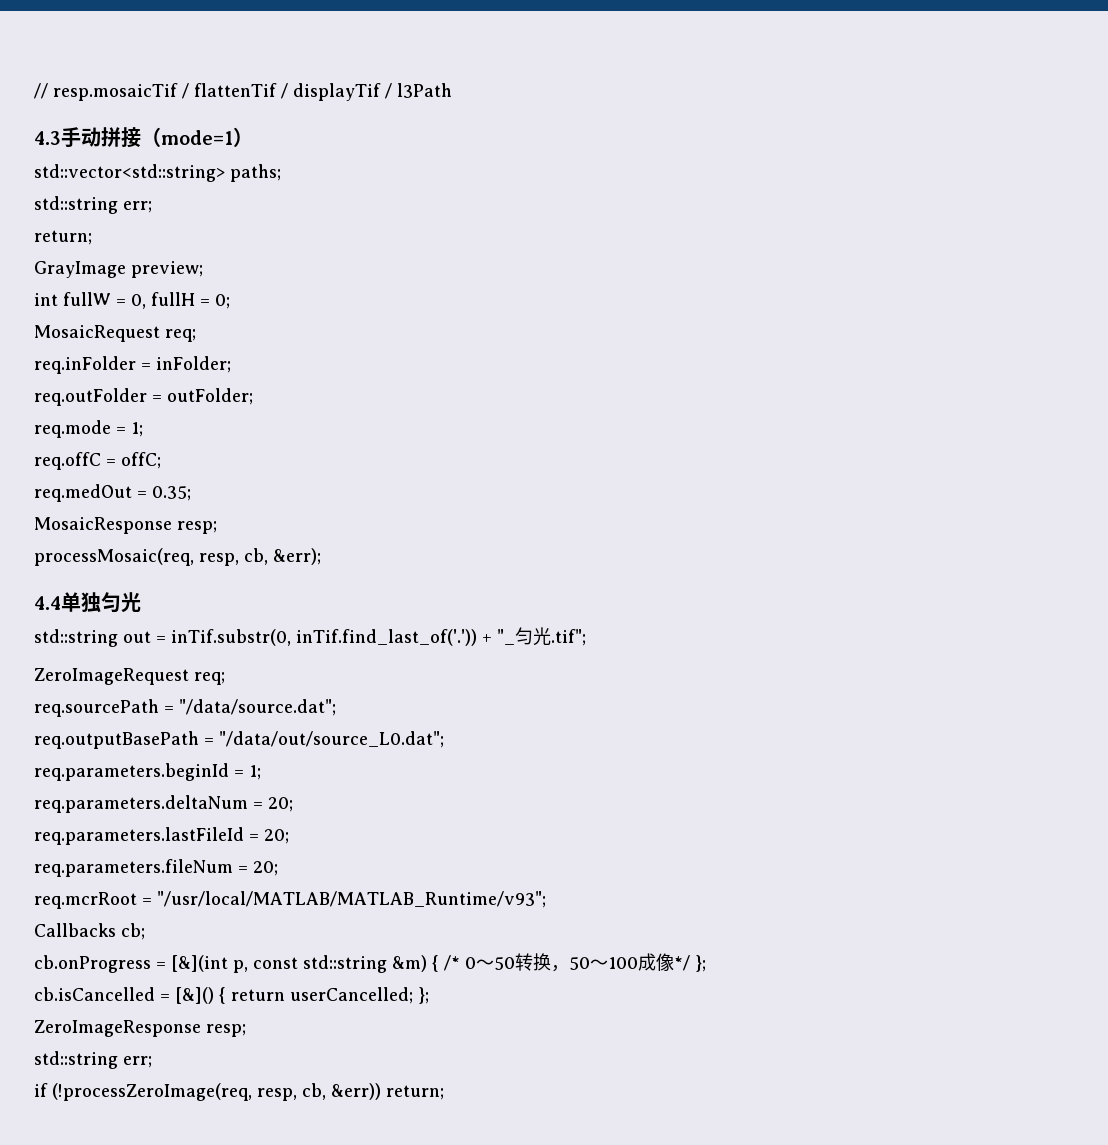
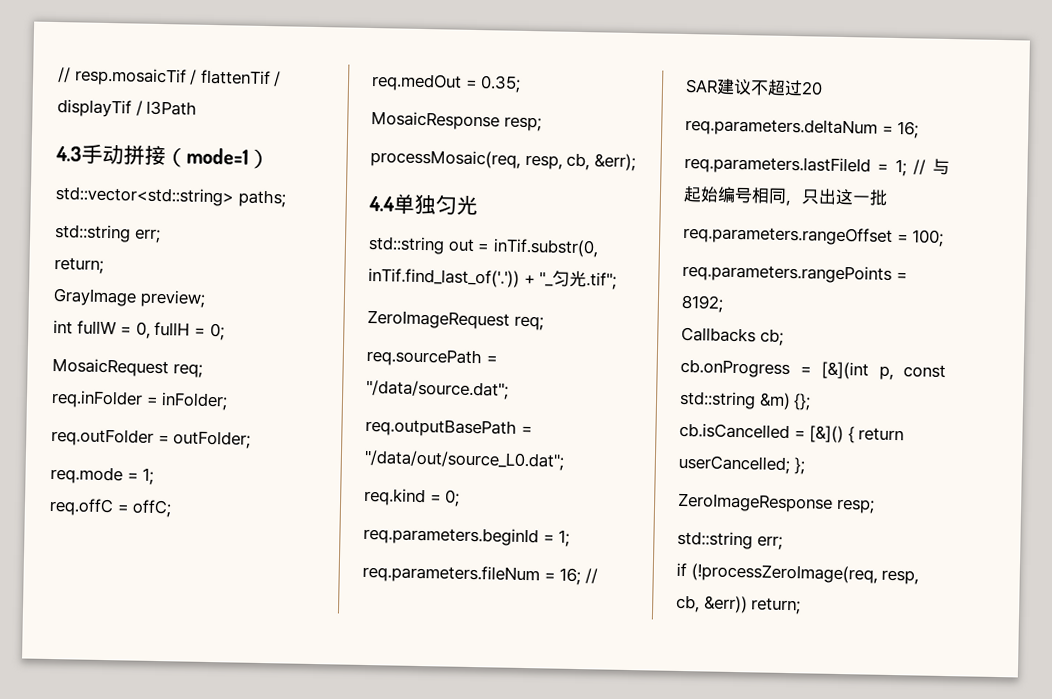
+ req.kind = 0;
+ req.parameters.fileNum = 16; // SAR建议不超过20
- req.parameters.deltaNum = 20;
+ req.parameters.deltaNum = 16;
- req.parameters.lastFileId = 20;
- req.parameters.fileNum = 20;
- req.mcrRoot = "/usr/local/MATLAB/MATLAB_Runtime/v93";
+ req.parameters.lastFileId = 1; // 与起始编号相同，只出这一批
+ req.parameters.rangeOffset = 100;
+ req.parameters.rangePoints = 8192;
- cb.onProgress = [&](int p, const std::string &m) { /* 0～50转换，50～100成像*/ };
+ cb.onProgress = [&](int p, const std::string &m) {};

